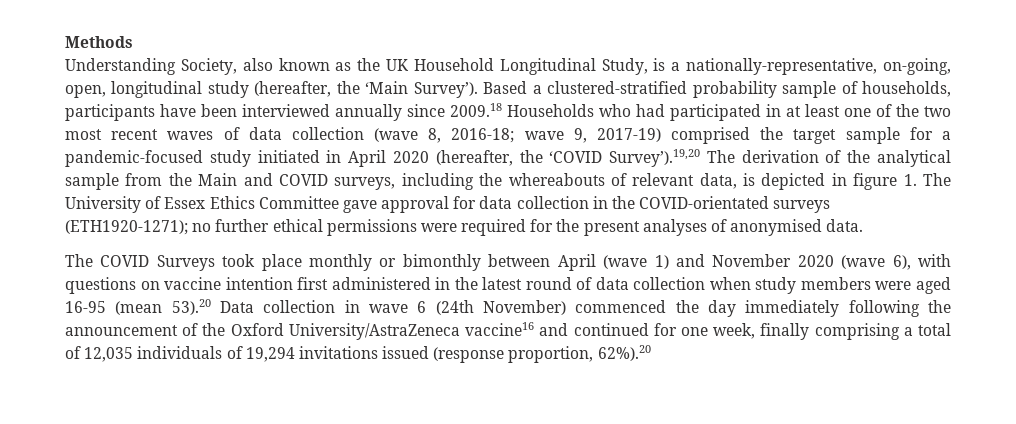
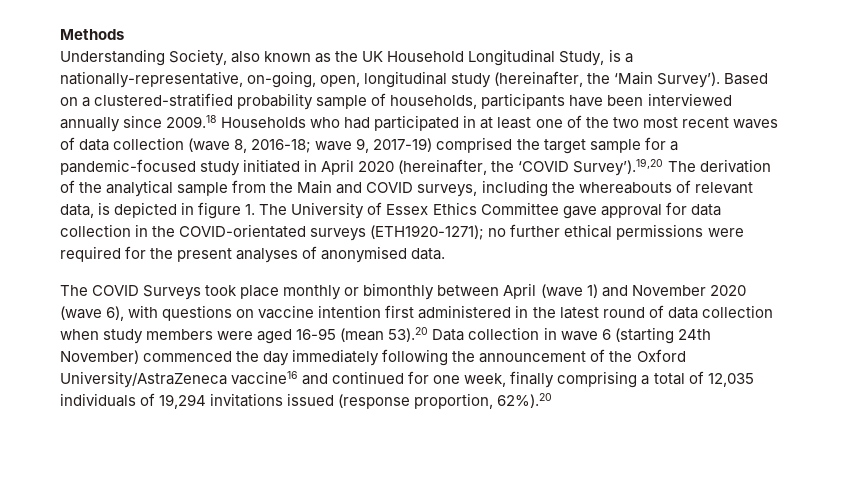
- Understanding Society, also known as the UK Household Longitudinal Study, is a nationally-representative, on-going, open, longitudinal study (hereafter, the ‘Main Survey’).
+ Understanding Society, also known as the UK Household Longitudinal Study, is a nationally-representative, on-going, open, longitudinal study (hereinafter, the ‘Main Survey’).
- Based a clustered-stratified probability sample of households, participants have been interviewed annually since 2009.18 Households who had participated in at least one of the two most recent waves of data collection (wave 8, 2016-18;
+ Based on a clustered-stratified probability sample of households, participants have been interviewed annually since 2009.18 Households who had participated in at least one of the two most recent waves of data collection (wave 8, 2016-18;
- wave 9, 2017-19) comprised the target sample for a pandemic-focused study initiated in April 2020 (hereafter, the ‘COVID Survey’).19,20 The derivation of the analytical sample from the Main and COVID surveys, including the whereabouts of relevant data, is depicted in figure 1. The University of Essex Ethics Committee gave approval for data collection in the COVID-orientated surveys (ETH1920-1271);
+ wave 9, 2017-19) comprised the target sample for a pandemic-focused study initiated in April 2020 (hereinafter, the ‘COVID Survey’).19,20 The derivation of the analytical sample from the Main and COVID surveys, including the whereabouts of relevant data, is depicted in figure 1. The University of Essex Ethics Committee gave approval for data collection in the COVID-orientated surveys (ETH1920-1271);
- The COVID Surveys took place monthly or bimonthly between April (wave 1) and November 2020 (wave 6), with questions on vaccine intention first administered in the latest round of data collection when study members were aged 16-95 (mean 53).20 Data collection in wave 6 (24th November) commenced the day immediately following the announcement of the Oxford University/AstraZeneca vaccine16 and continued for one week, finally comprising a total of 12,035 individuals of 19,294 invitations issued (response proportion, 62%).20
+ The COVID Surveys took place monthly or bimonthly between April (wave 1) and November 2020 (wave 6), with questions on vaccine intention first administered in the latest round of data collection when study members were aged 16-95 (mean 53).20 Data collection in wave 6 (starting 24th November) commenced the day immediately following the announcement of the Oxford University/AstraZeneca vaccine16 and continued for one week, finally comprising a total of 12,035 individuals of 19,294 invitations issued (response proportion, 62%).20

